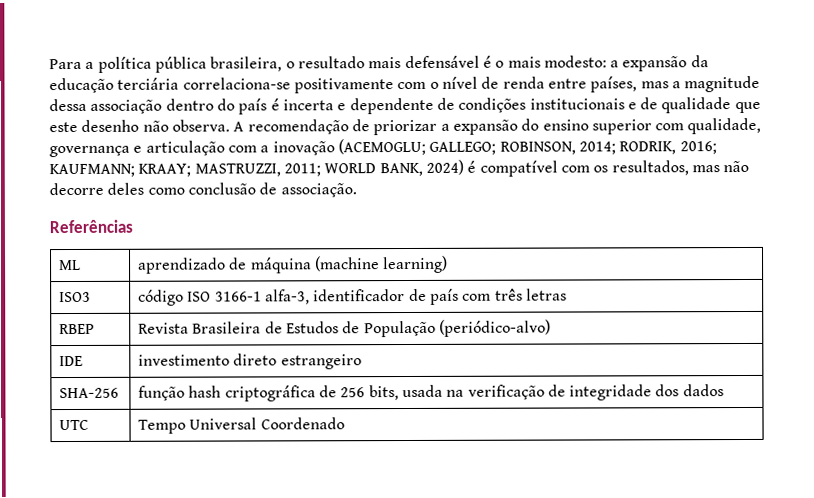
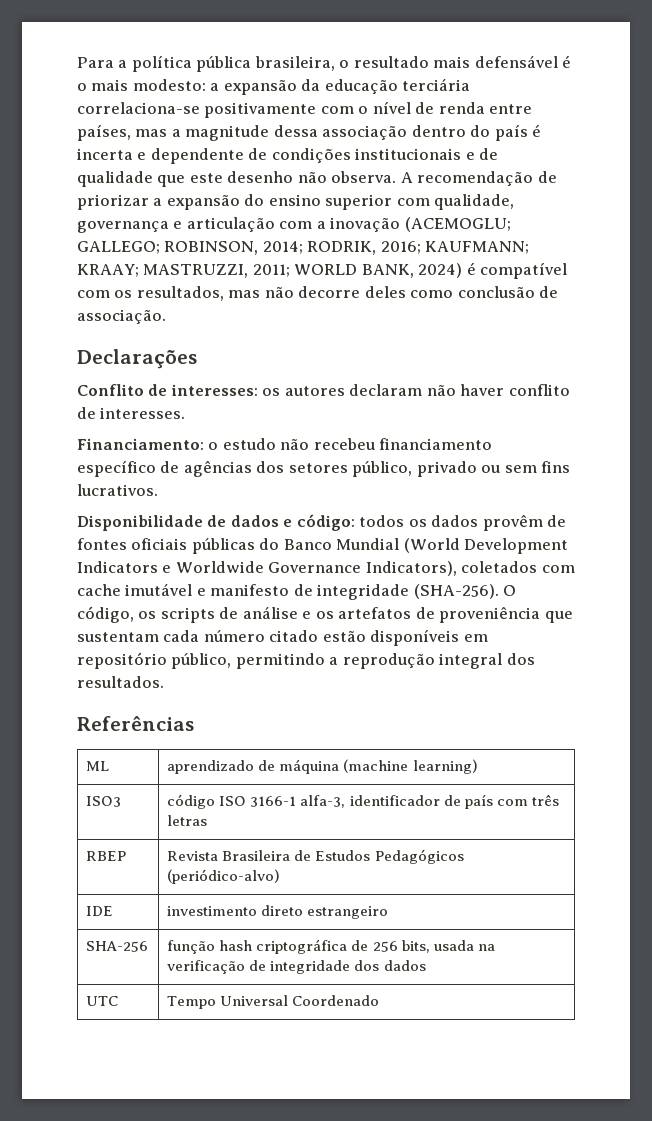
+ Declarações
+ Conflito de interesses: os autores declaram não haver conflito de interesses.
+ Financiamento: o estudo não recebeu financiamento específico de agências dos setores público, privado ou sem fins lucrativos.
+ Disponibilidade de dados e código: todos os dados provêm de fontes oficiais públicas do Banco Mundial (World Development Indicators e Worldwide Governance Indicators), coletados com cache imutável e manifesto de integridade (SHA-256). O código, os scripts de análise e os artefatos de proveniência que sustentam cada número citado estão disponíveis em repositório público, permitindo a reprodução integral dos resultados.
- RBEP | Revista Brasileira de Estudos de População (periódico-alvo)
+ RBEP | Revista Brasileira de Estudos Pedagógicos (periódico-alvo)

